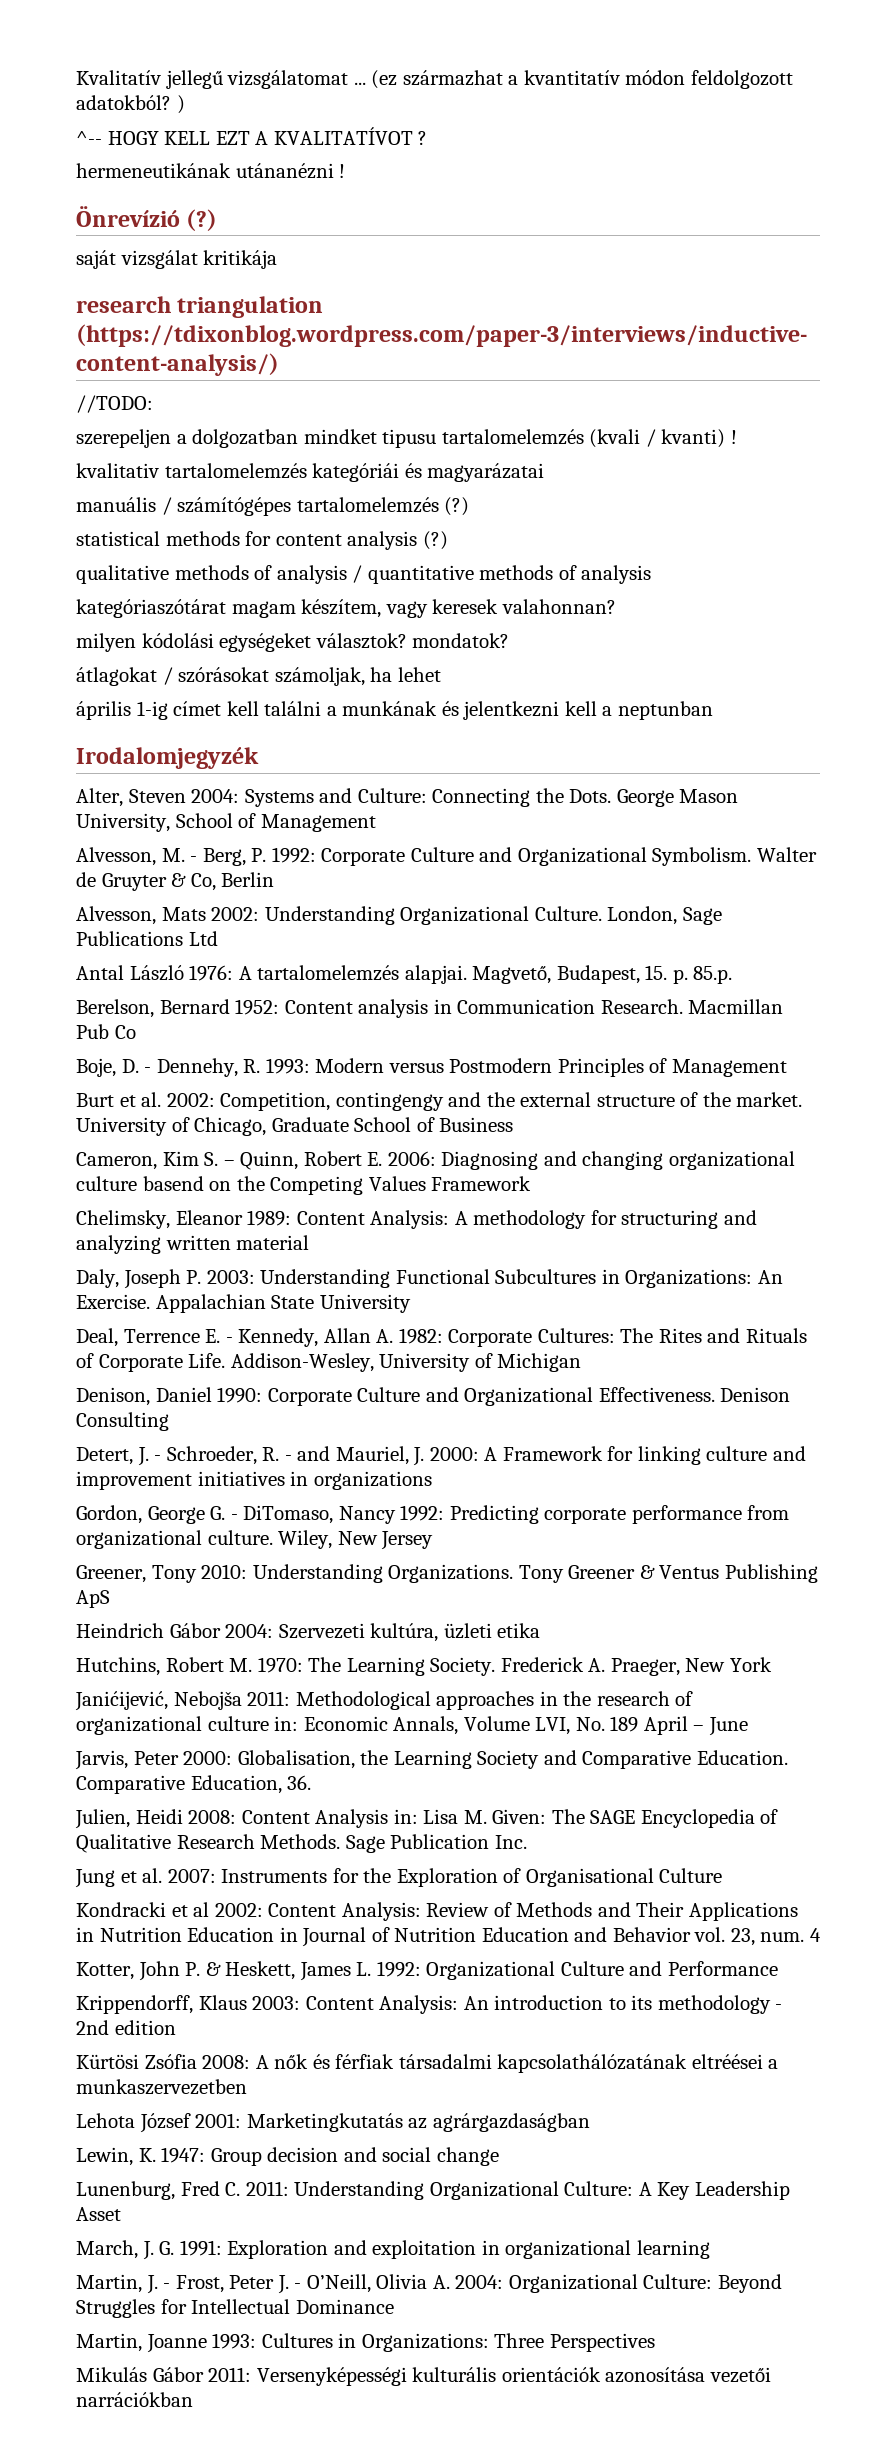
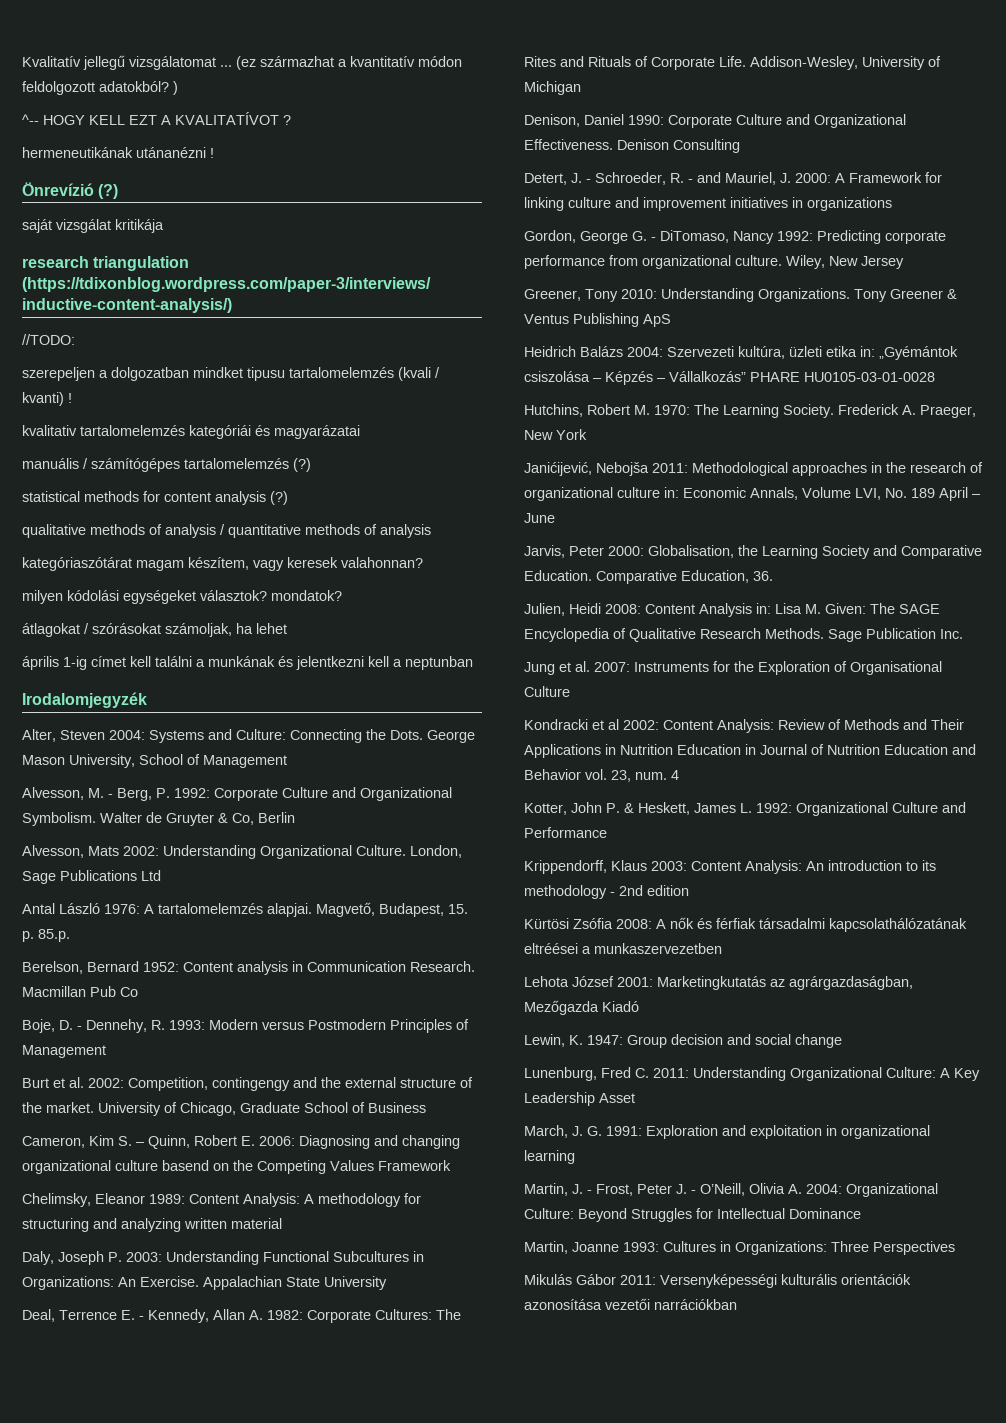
- Heindrich Gábor 2004: Szervezeti kultúra, üzleti etika
+ Heidrich Balázs 2004: Szervezeti kultúra, üzleti etika in: „Gyémántok csiszolása – Képzés – Vállalkozás” PHARE HU0105-03-01-0028
- Lehota József 2001: Marketingkutatás az agrárgazdaságban
+ Lehota József 2001: Marketingkutatás az agrárgazdaságban, Mezőgazda Kiadó

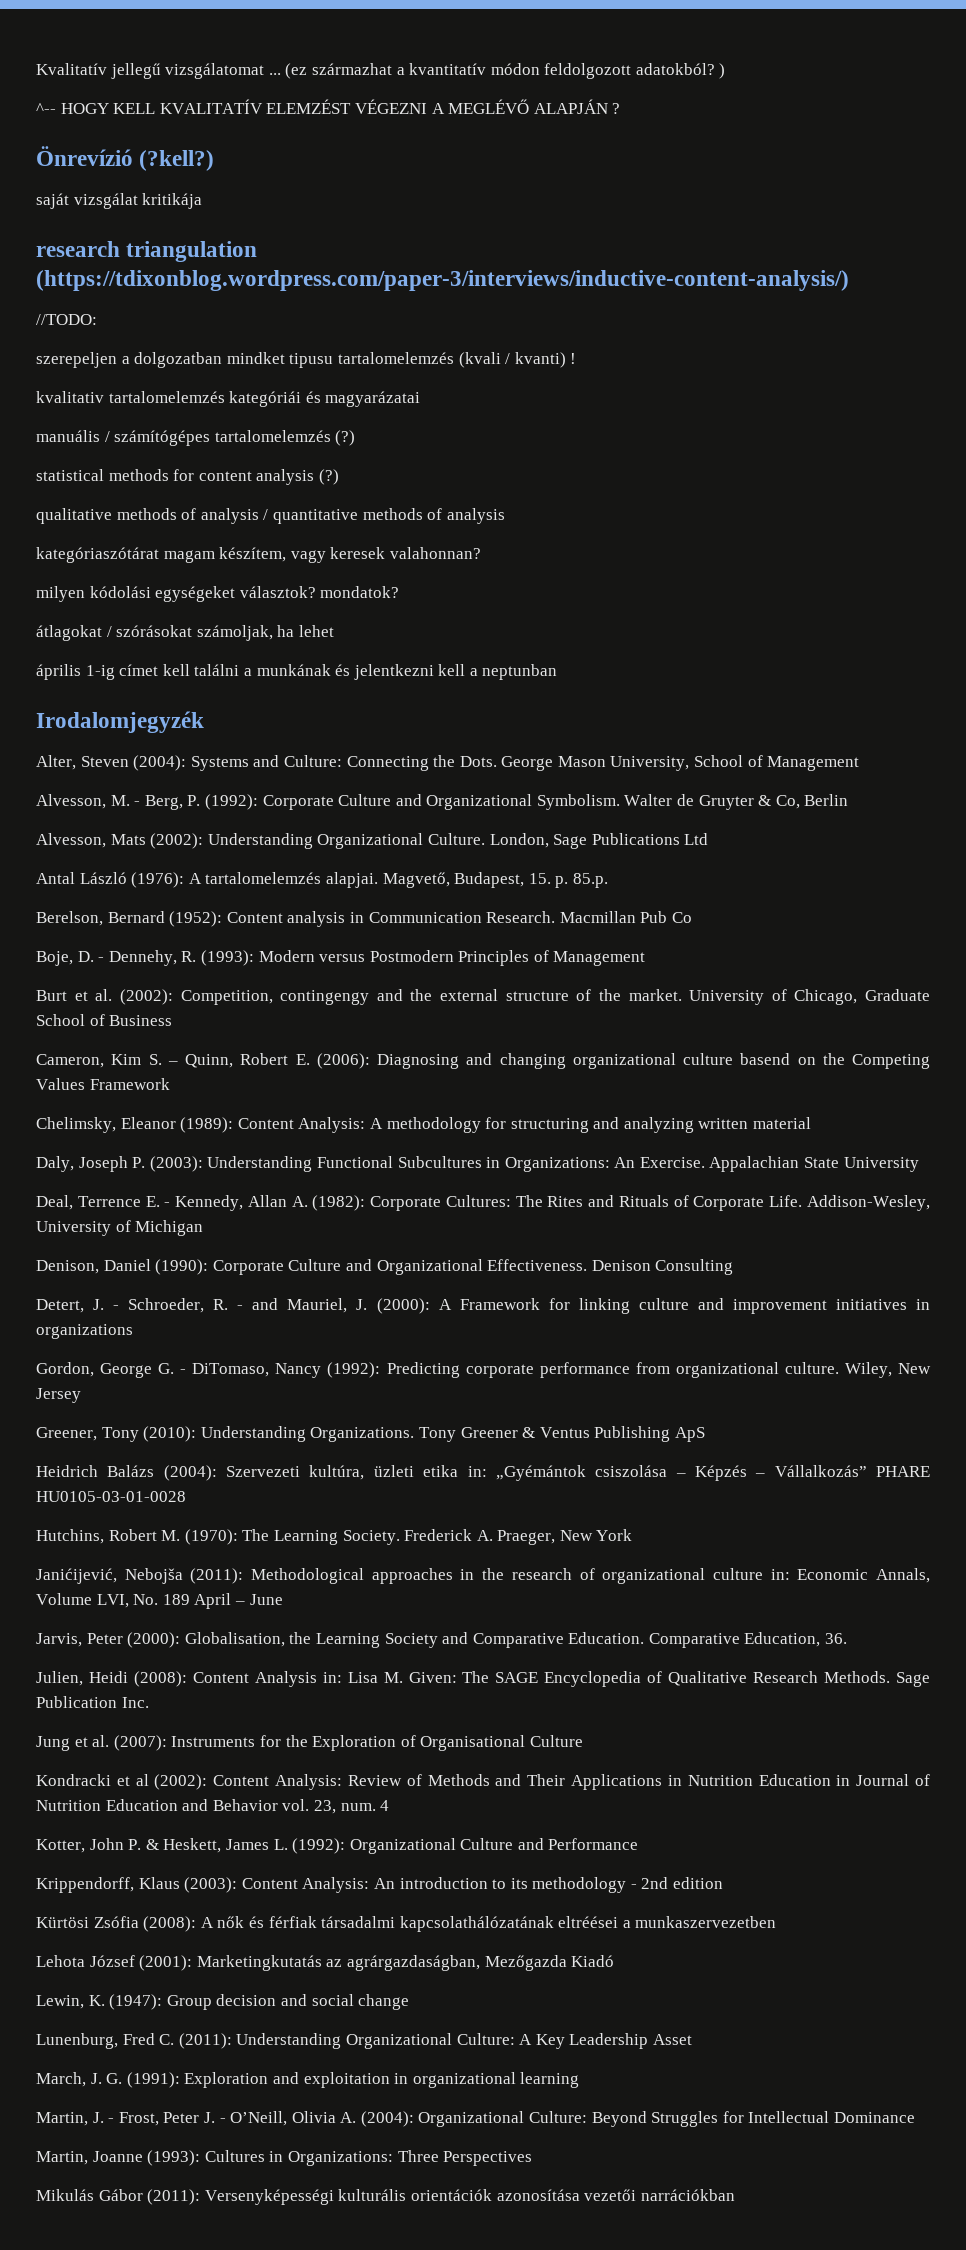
- ^-- HOGY KELL EZT A KVALITATÍVOT ?
- hermeneutikának utánanézni !
+ ^-- HOGY KELL KVALITATÍV ELEMZÉST VÉGEZNI A MEGLÉVŐ ALAPJÁN ?
- Önrevízió (?)
+ Önrevízió (?kell?)
- Alter, Steven 2004: Systems and Culture: Connecting the Dots.
+ Alter, Steven (2004): Systems and Culture: Connecting the Dots.
- Alvesson, M. - Berg, P. 1992: Corporate Culture and Organizational Symbolism.
+ Alvesson, M. - Berg, P. (1992): Corporate Culture and Organizational Symbolism.
- Alvesson, Mats 2002: Understanding Organizational Culture.
+ Alvesson, Mats (2002): Understanding Organizational Culture.
- Antal László 1976: A tartalomelemzés alapjai.
+ Antal László (1976): A tartalomelemzés alapjai.
- Berelson, Bernard 1952: Content analysis in Communication Research.
+ Berelson, Bernard (1952): Content analysis in Communication Research.
- Boje, D. - Dennehy, R. 1993: Modern versus Postmodern Principles of Management
+ Boje, D. - Dennehy, R. (1993): Modern versus Postmodern Principles of Management
- Burt et al. 2002: Competition, contingengy and the external structure of the market.
+ Burt et al. (2002): Competition, contingengy and the external structure of the market.
- Cameron, Kim S. – Quinn, Robert E. 2006: Diagnosing and changing organizational culture basend on the Competing Values Framework
+ Cameron, Kim S. – Quinn, Robert E. (2006): Diagnosing and changing organizational culture basend on the Competing Values Framework
- Chelimsky, Eleanor 1989: Content Analysis: A methodology for structuring and analyzing written material
+ Chelimsky, Eleanor (1989): Content Analysis: A methodology for structuring and analyzing written material
- Daly, Joseph P. 2003: Understanding Functional Subcultures in Organizations: An Exercise.
+ Daly, Joseph P. (2003): Understanding Functional Subcultures in Organizations: An Exercise.
- Deal, Terrence E. - Kennedy, Allan A. 1982: Corporate Cultures: The Rites and Rituals of Corporate Life.
+ Deal, Terrence E. - Kennedy, Allan A. (1982): Corporate Cultures: The Rites and Rituals of Corporate Life.
- Denison, Daniel 1990: Corporate Culture and Organizational Effectiveness.
+ Denison, Daniel (1990): Corporate Culture and Organizational Effectiveness.
- Detert, J. - Schroeder, R. - and Mauriel, J. 2000: A Framework for linking culture and improvement initiatives in organizations
+ Detert, J. - Schroeder, R. - and Mauriel, J. (2000): A Framework for linking culture and improvement initiatives in organizations
- Gordon, George G. - DiTomaso, Nancy 1992: Predicting corporate performance from organizational culture.
+ Gordon, George G. - DiTomaso, Nancy (1992): Predicting corporate performance from organizational culture.
- Greener, Tony 2010: Understanding Organizations.
+ Greener, Tony (2010): Understanding Organizations.
- Heidrich Balázs 2004: Szervezeti kultúra, üzleti etika in: „Gyémántok csiszolása – Képzés – Vállalkozás” PHARE HU0105-03-01-0028
+ Heidrich Balázs (2004): Szervezeti kultúra, üzleti etika in: „Gyémántok csiszolása – Képzés – Vállalkozás” PHARE HU0105-03-01-0028
- Hutchins, Robert M. 1970: The Learning Society.
+ Hutchins, Robert M. (1970): The Learning Society.
- Janićijević, Nebojša 2011: Methodological approaches in the research of organizational culture in: Economic Annals, Volume LVI, No. 189 April – June
+ Janićijević, Nebojša (2011): Methodological approaches in the research of organizational culture in: Economic Annals, Volume LVI, No. 189 April – June
- Jarvis, Peter 2000: Globalisation, the Learning Society and Comparative Education.
+ Jarvis, Peter (2000): Globalisation, the Learning Society and Comparative Education.
- Julien, Heidi 2008: Content Analysis in: Lisa M. Given: The SAGE Encyclopedia of Qualitative Research Methods.
+ Julien, Heidi (2008): Content Analysis in: Lisa M. Given: The SAGE Encyclopedia of Qualitative Research Methods.
- Jung et al. 2007: Instruments for the Exploration of Organisational Culture
+ Jung et al. (2007): Instruments for the Exploration of Organisational Culture
- Kondracki et al 2002: Content Analysis: Review of Methods and Their Applications in Nutrition Education in Journal of Nutrition Education and Behavior vol. 23, num.
+ Kondracki et al (2002): Content Analysis: Review of Methods and Their Applications in Nutrition Education in Journal of Nutrition Education and Behavior vol. 23, num.
- Kotter, John P. & Heskett, James L. 1992: Organizational Culture and Performance
+ Kotter, John P. & Heskett, James L. (1992): Organizational Culture and Performance
- Krippendorff, Klaus 2003: Content Analysis: An introduction to its methodology - 2nd edition
+ Krippendorff, Klaus (2003): Content Analysis: An introduction to its methodology - 2nd edition
- Kürtösi Zsófia 2008: A nők és férfiak társadalmi kapcsolathálózatának eltréései a munkaszervezetben
+ Kürtösi Zsófia (2008): A nők és férfiak társadalmi kapcsolathálózatának eltréései a munkaszervezetben
- Lehota József 2001: Marketingkutatás az agrárgazdaságban, Mezőgazda Kiadó
+ Lehota József (2001): Marketingkutatás az agrárgazdaságban, Mezőgazda Kiadó
- Lewin, K. 1947: Group decision and social change
+ Lewin, K. (1947): Group decision and social change
- Lunenburg, Fred C. 2011: Understanding Organizational Culture: A Key Leadership Asset
+ Lunenburg, Fred C. (2011): Understanding Organizational Culture: A Key Leadership Asset
- March, J. G. 1991: Exploration and exploitation in organizational learning
+ March, J. G. (1991): Exploration and exploitation in organizational learning
- Martin, J. - Frost, Peter J. - O’Neill, Olivia A. 2004: Organizational Culture: Beyond Struggles for Intellectual Dominance
+ Martin, J. - Frost, Peter J. - O’Neill, Olivia A. (2004): Organizational Culture: Beyond Struggles for Intellectual Dominance
- Martin, Joanne 1993: Cultures in Organizations: Three Perspectives
+ Martin, Joanne (1993): Cultures in Organizations: Three Perspectives
- Mikulás Gábor 2011: Versenyképességi kulturális orientációk azonosítása vezetői narrációkban
+ Mikulás Gábor (2011): Versenyképességi kulturális orientációk azonosítása vezetői narrációkban

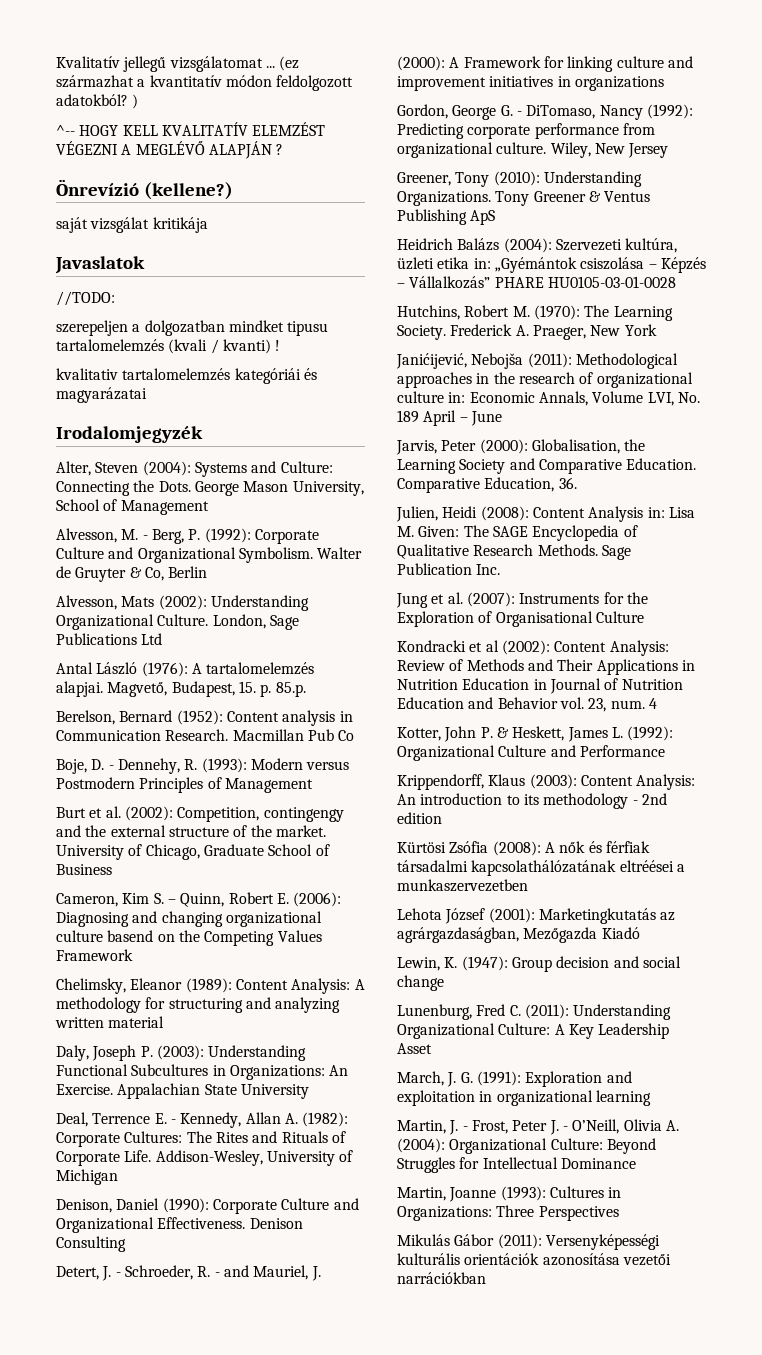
- Önrevízió (?kell?)
+ Önrevízió (kellene?)
- research triangulation (https://tdixonblog.wordpress.com/paper-3/interviews/inductive-content-analysis/)
+ Javaslatok
- manuális / számítógépes tartalomelemzés (?)
- statistical methods for content analysis (?)
- qualitative methods of analysis / quantitative methods of analysis
- kategóriaszótárat magam készítem, vagy keresek valahonnan?
- milyen kódolási egységeket választok? mondatok?
- átlagokat / szórásokat számoljak, ha lehet
- április 1-ig címet kell találni a munkának és jelentkezni kell a neptunban

